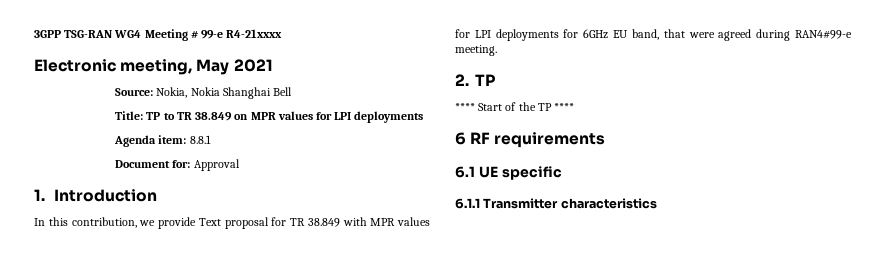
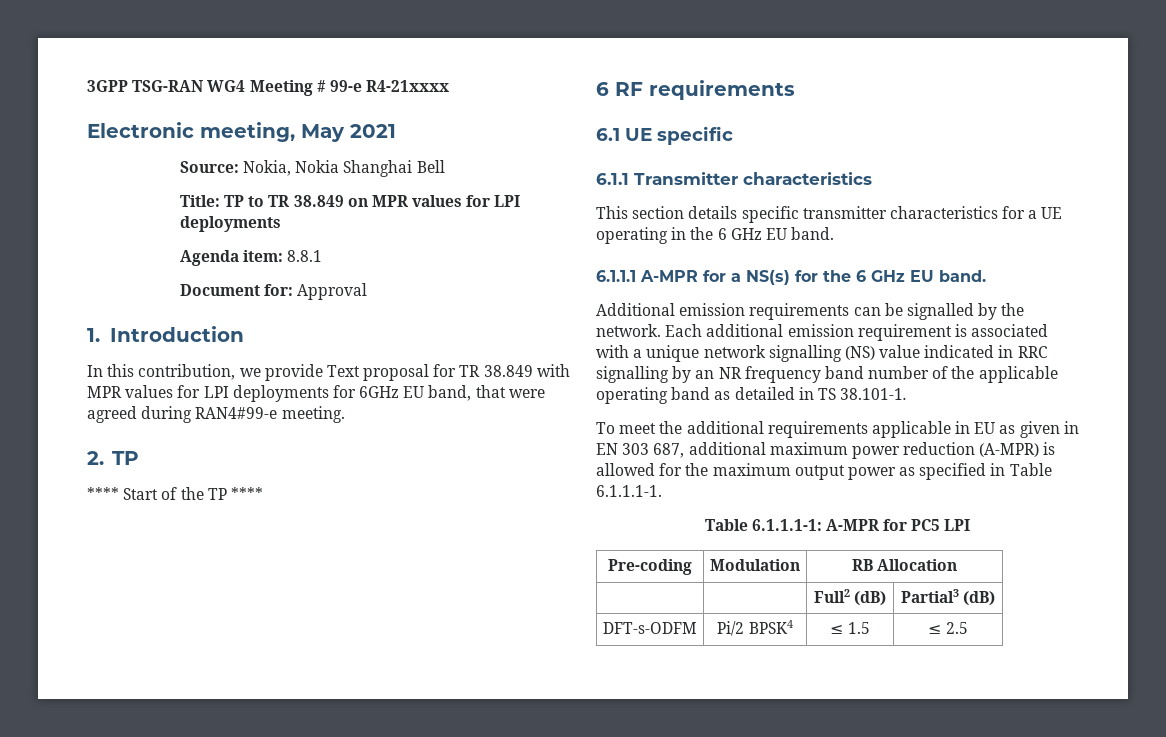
+ This section details specific transmitter characteristics for a UE operating in the 6 GHz EU band.
+ 6.1.1.1 A-MPR for a NS(s) for the 6 GHz EU band.
+ Additional emission requirements can be signalled by the network. Each additional emission requirement is associated with a unique network signalling (NS) value indicated in RRC signalling by an NR frequency band number of the applicable operating band as detailed in TS 38.101-1.
+ To meet the additional requirements applicable in EU as given in EN 303 687, additional maximum power reduction (A-MPR) is allowed for the maximum output power as specified in Table 6.1.1.1-1.
+ Table 6.1.1.1-1: A-MPR for PC5 LPI
+ Pre-coding | Modulation | RB Allocation
+ | | Full2 (dB) | Partial3 (dB)
+ DFT-s-ODFM | Pi/2 BPSK4 | ≤ 1.5 | ≤ 2.5

